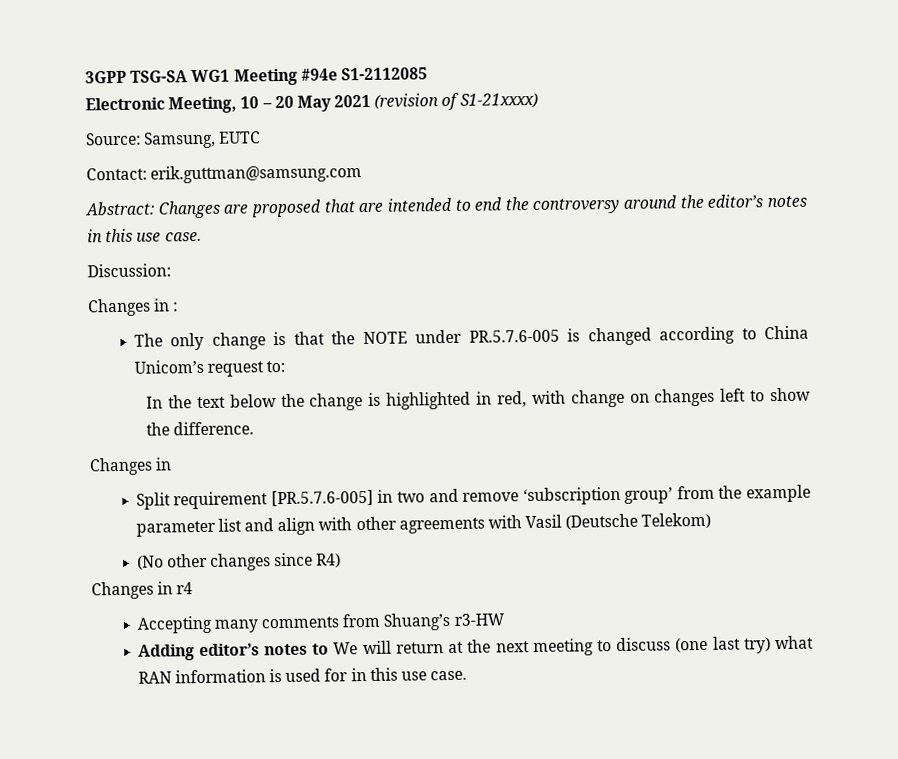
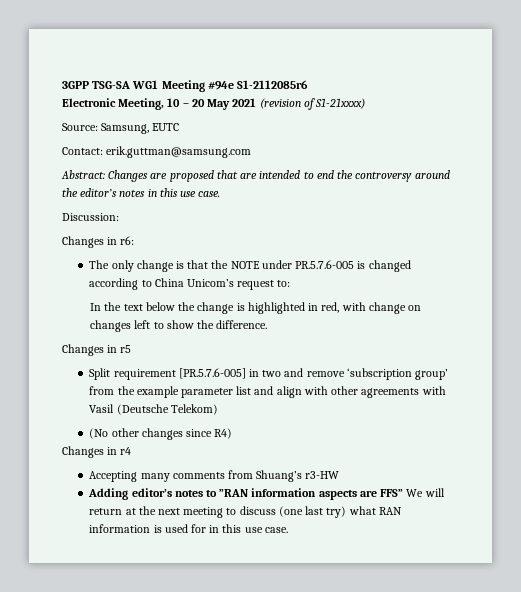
- 3GPP TSG-SA WG1 Meeting #94e S1-2112085
+ 3GPP TSG-SA WG1 Meeting #94e S1-2112085r6
- Changes in :
+ Changes in r6:
  In the text below the change is highlighted in red, with change on changes left to show the difference.
- Changes in
+ Changes in r5
- Adding editor’s notes to We will return at the next meeting to discuss (one last try) what RAN information is used for in this use case.
+ Adding editor’s notes to ”RAN information aspects are FFS” We will return at the next meeting to discuss (one last try) what RAN information is used for in this use case.

